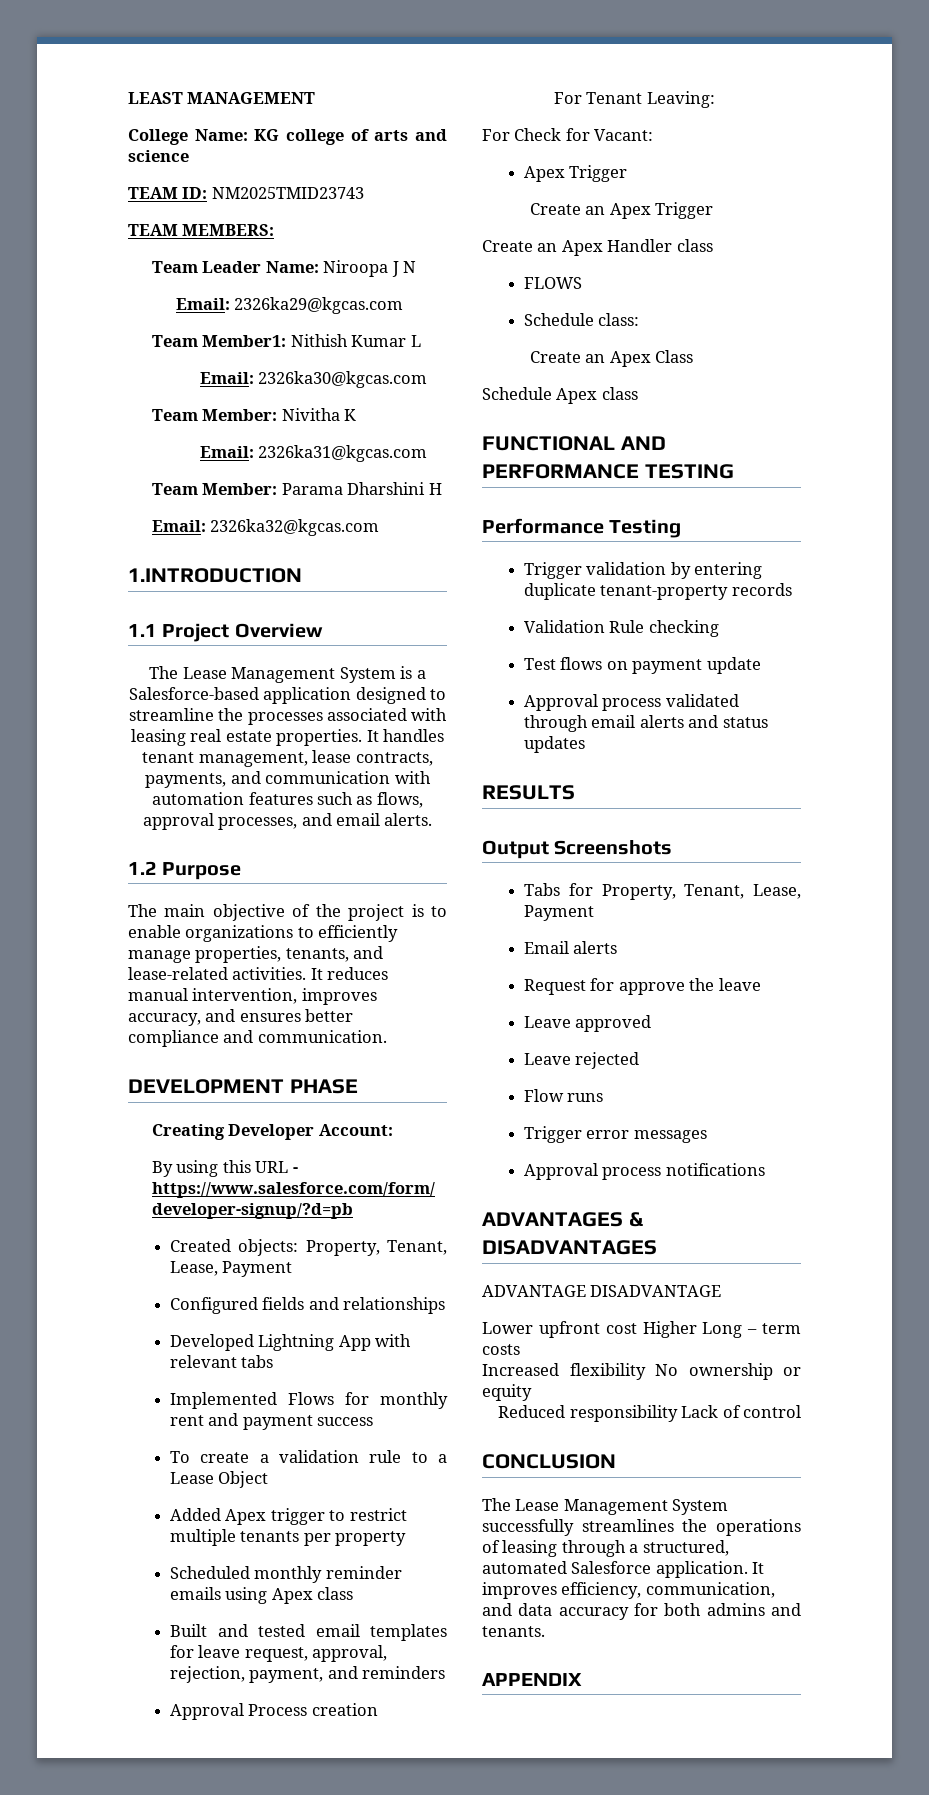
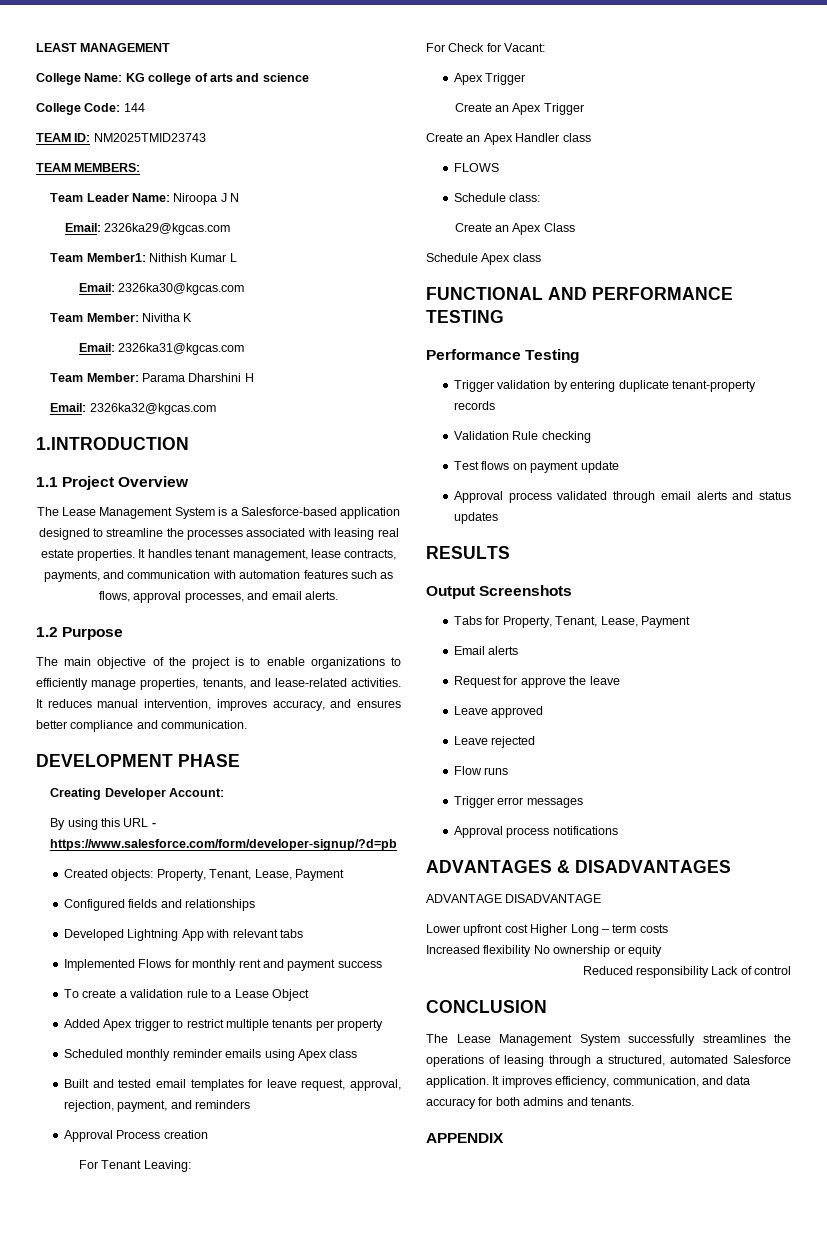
+ College Code: 144

